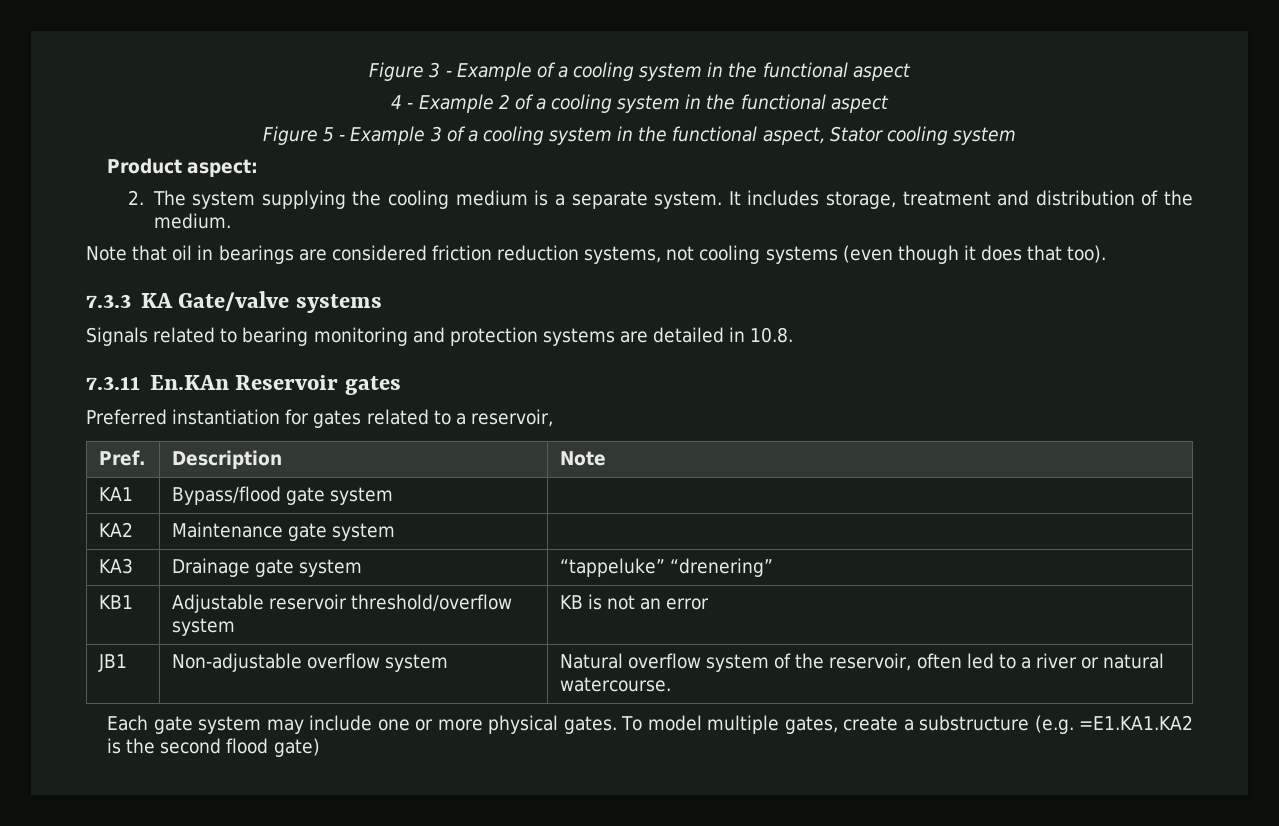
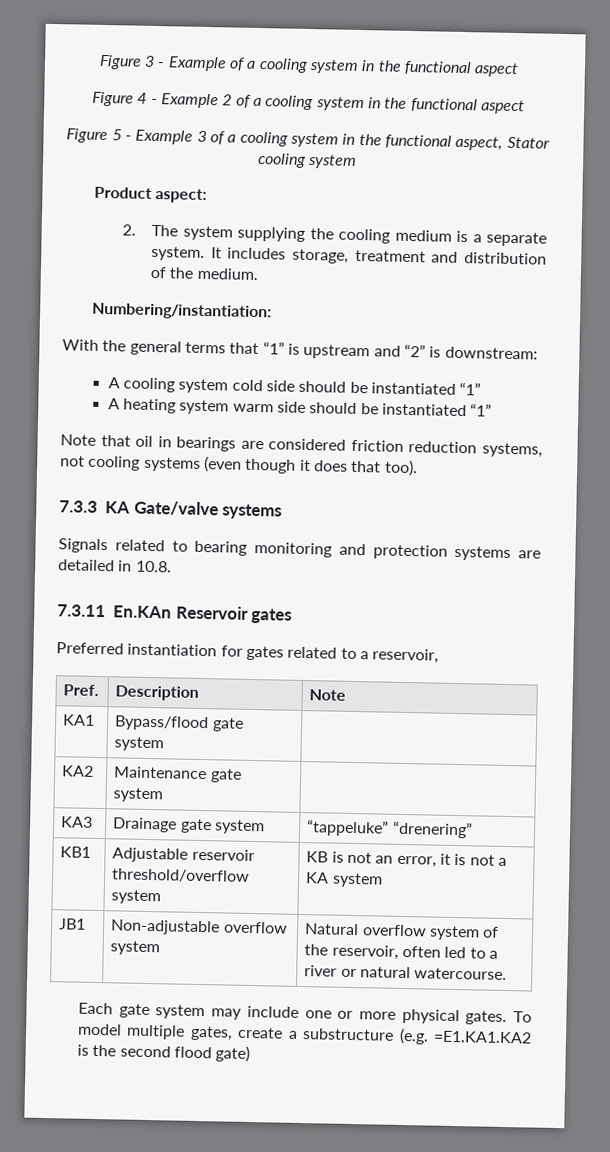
- 4 - Example 2 of a cooling system in the functional aspect
+ Figure 4 - Example 2 of a cooling system in the functional aspect
+ Numbering/instantiation:
+ With the general terms that “1” is upstream and “2” is downstream:
+ A cooling system cold side should be instantiated “1”
+ A heating system warm side should be instantiated “1”
- KB1 | Adjustable reservoir threshold/overflow system | KB is not an error
+ KB1 | Adjustable reservoir threshold/overflow system | KB is not an error, it is not a KA system

